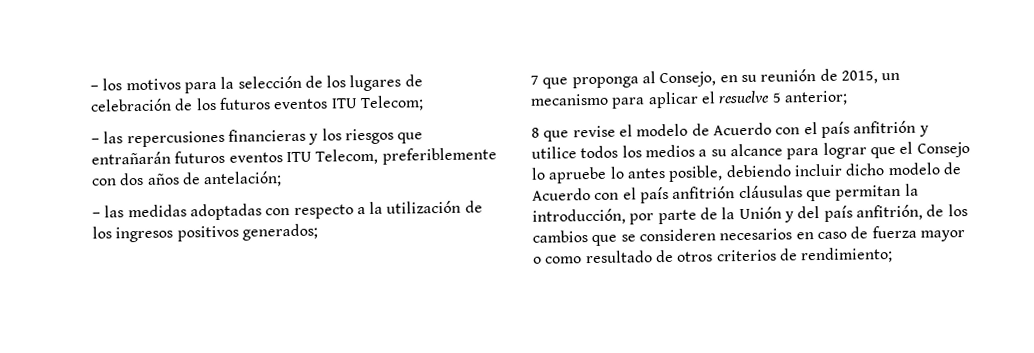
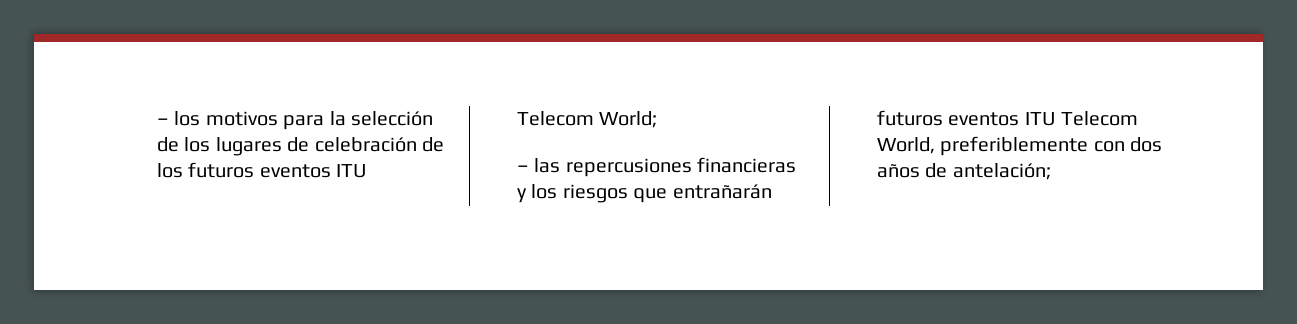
- – los motivos para la selección de los lugares de celebración de los futuros eventos ITU Telecom;
+ – los motivos para la selección de los lugares de celebración de los futuros eventos ITU Telecom World;
- – las repercusiones financieras y los riesgos que entrañarán futuros eventos ITU Telecom, preferiblemente con dos años de antelación;
+ – las repercusiones financieras y los riesgos que entrañarán futuros eventos ITU Telecom World, preferiblemente con dos años de antelación;
- – las medidas adoptadas con respecto a la utilización de los ingresos positivos generados;
- 7 que proponga al Consejo, en su reunión de 2015, un mecanismo para aplicar el resuelve 5 anterior;
- 8 que revise el modelo de Acuerdo con el país anfitrión y utilice todos los medios a su alcance para lograr que el Consejo lo apruebe lo antes posible, debiendo incluir dicho modelo de Acuerdo con el país anfitrión cláusulas que permitan la introducción, por parte de la Unión y del país anfitrión, de los cambios que se consideren necesarios en caso de fuerza mayor o como resultado de otros criterios de rendimiento;

